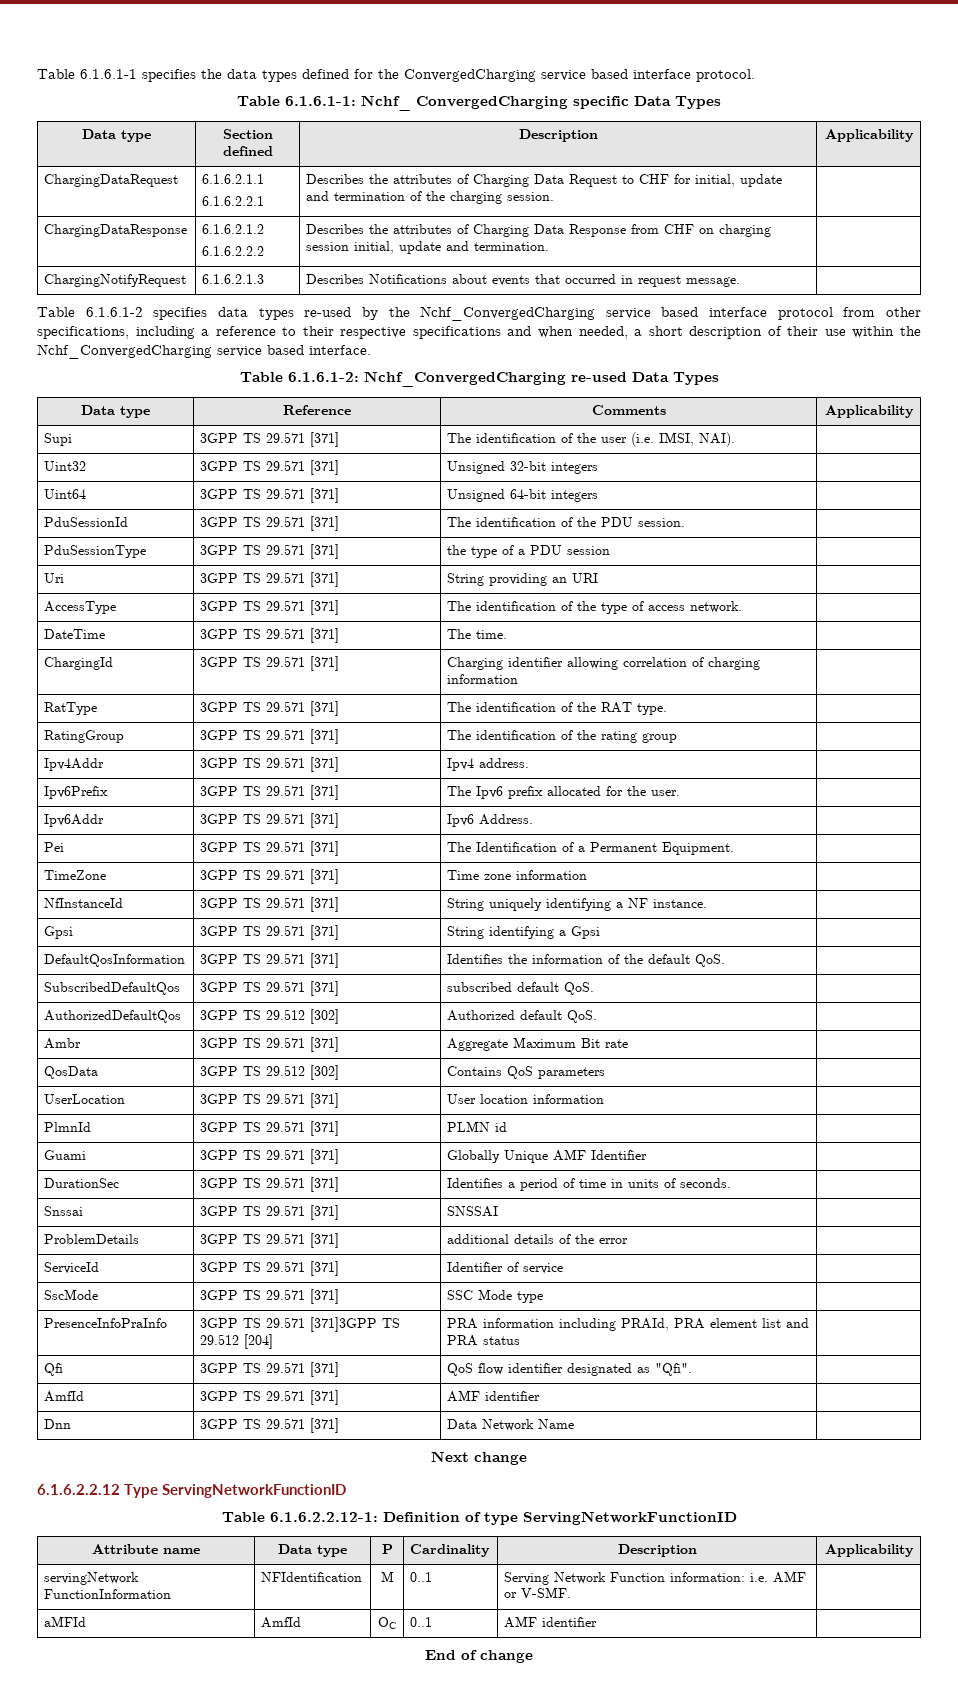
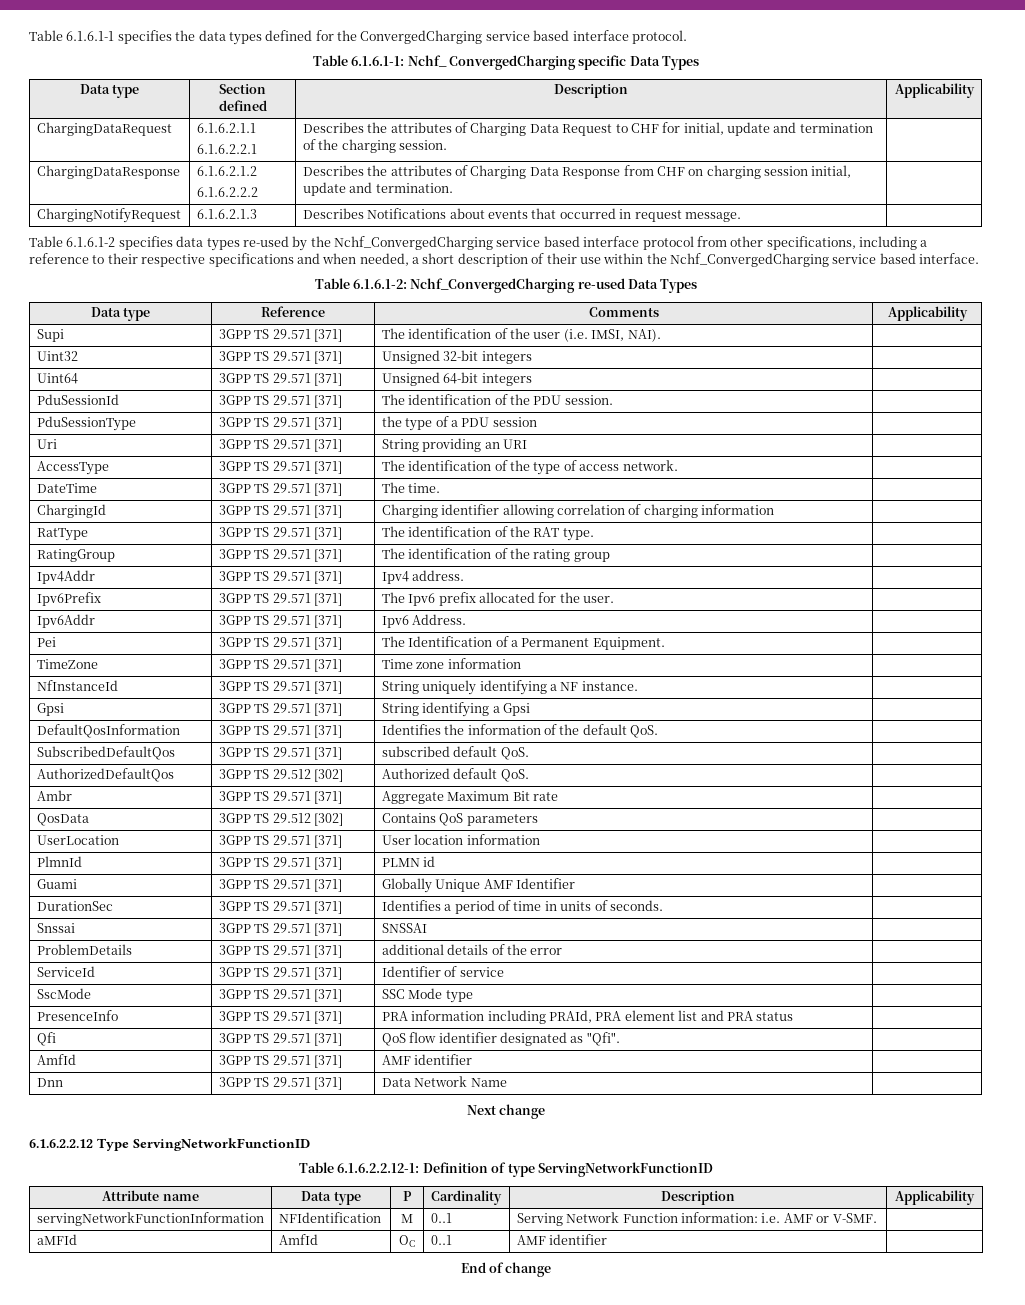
- PresenceInfoPraInfo | 3GPP TS 29.571 [371]3GPP TS 29.512 [204] | PRA information including PRAId, PRA element list and PRA status |
+ PresenceInfo | 3GPP TS 29.571 [371] | PRA information including PRAId, PRA element list and PRA status |
- servingNetwork FunctionInformation | NFIdentification | M | 0..1 | Serving Network Function information: i.e. AMF or V-SMF. |
+ servingNetworkFunctionInformation | NFIdentification | M | 0..1 | Serving Network Function information: i.e. AMF or V-SMF. |

